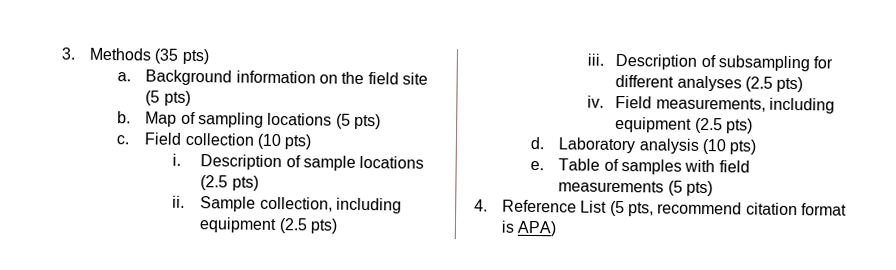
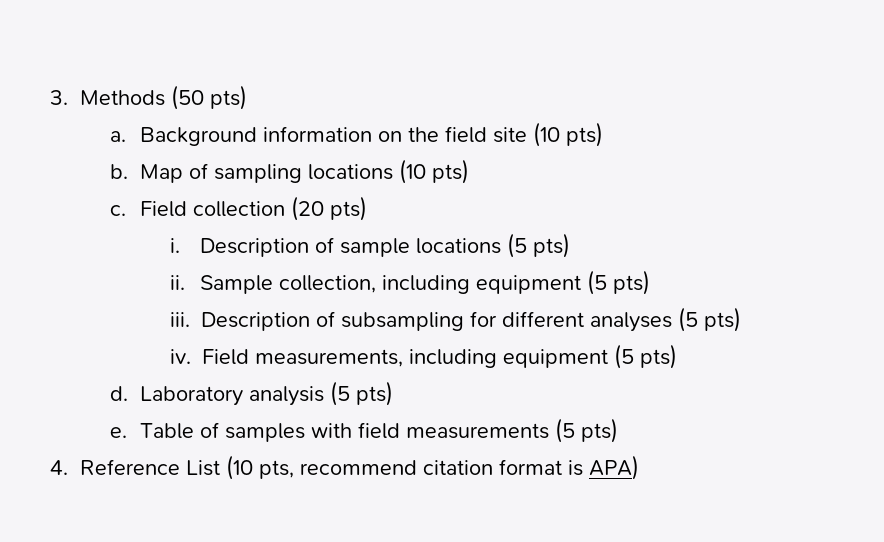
- 3. Methods (35 pts)
+ 3. Methods (50 pts)
- Background information on the field site (5 pts)
+ Background information on the field site (10 pts)
- Map of sampling locations (5 pts)
+ Map of sampling locations (10 pts)
- Field collection (10 pts)
+ Field collection (20 pts)
- Description of sample locations (2.5 pts)
+ Description of sample locations (5 pts)
- Sample collection, including equipment (2.5 pts)
+ Sample collection, including equipment (5 pts)
- Description of subsampling for different analyses (2.5 pts)
+ Description of subsampling for different analyses (5 pts)
- Field measurements, including equipment (2.5 pts)
+ Field measurements, including equipment (5 pts)
- Laboratory analysis (10 pts)
+ Laboratory analysis (5 pts)
- 4. Reference List (5 pts, recommend citation format is APA)
+ 4. Reference List (10 pts, recommend citation format is APA)

